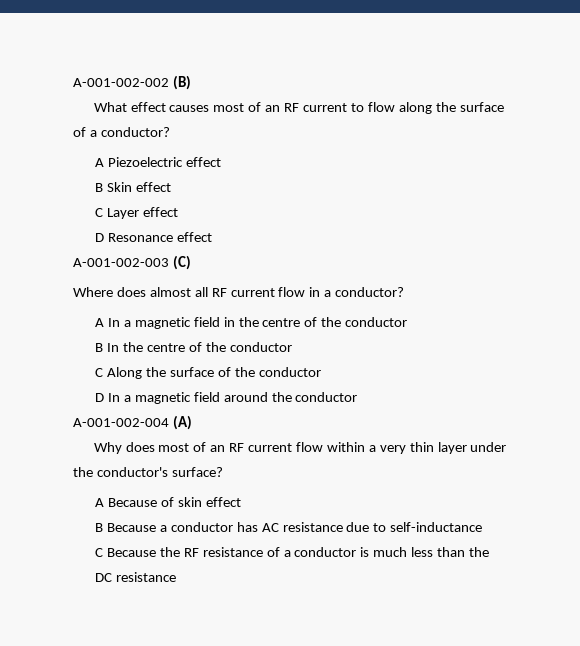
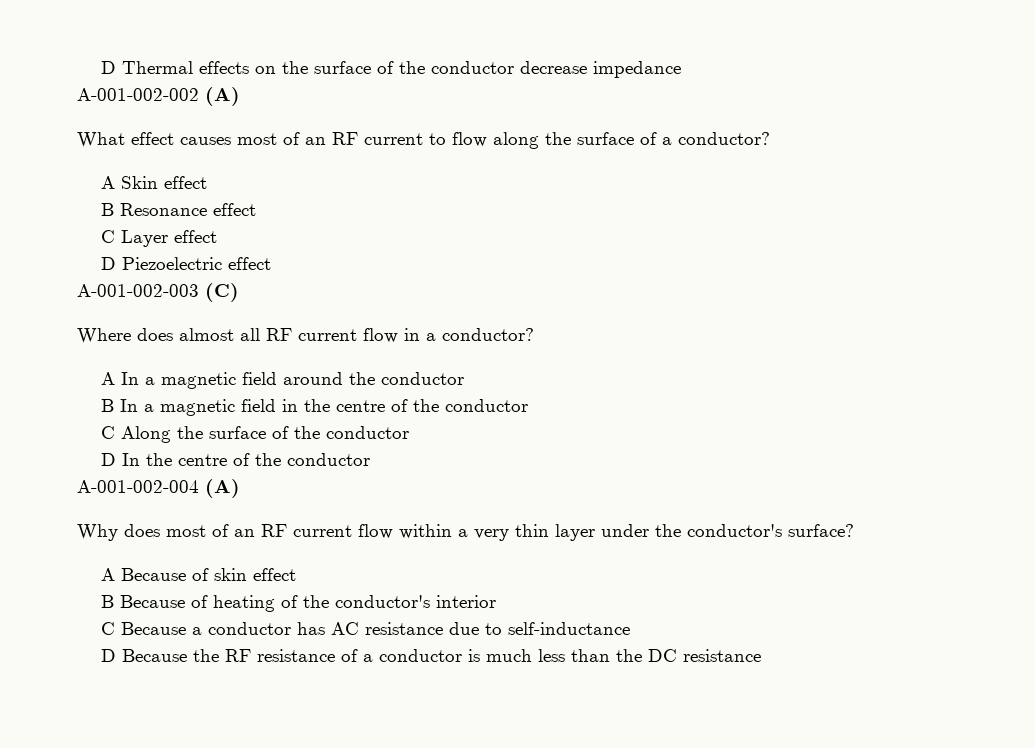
- A-001-002-002 (B)
+ D Thermal effects on the surface of the conductor decrease impedance
+ A-001-002-002 (A)
- A Piezoelectric effect
- B Skin effect
+ A Skin effect
+ B Resonance effect
- D Resonance effect
+ D Piezoelectric effect
- A In a magnetic field in the centre of the conductor
+ A In a magnetic field around the conductor
- B In the centre of the conductor
+ B In a magnetic field in the centre of the conductor
- D In a magnetic field around the conductor
+ D In the centre of the conductor
- B Because a conductor has AC resistance due to self-inductance
+ B Because of heating of the conductor's interior
+ C Because a conductor has AC resistance due to self-inductance
- C Because the RF resistance of a conductor is much less than the DC resistance
+ D Because the RF resistance of a conductor is much less than the DC resistance

